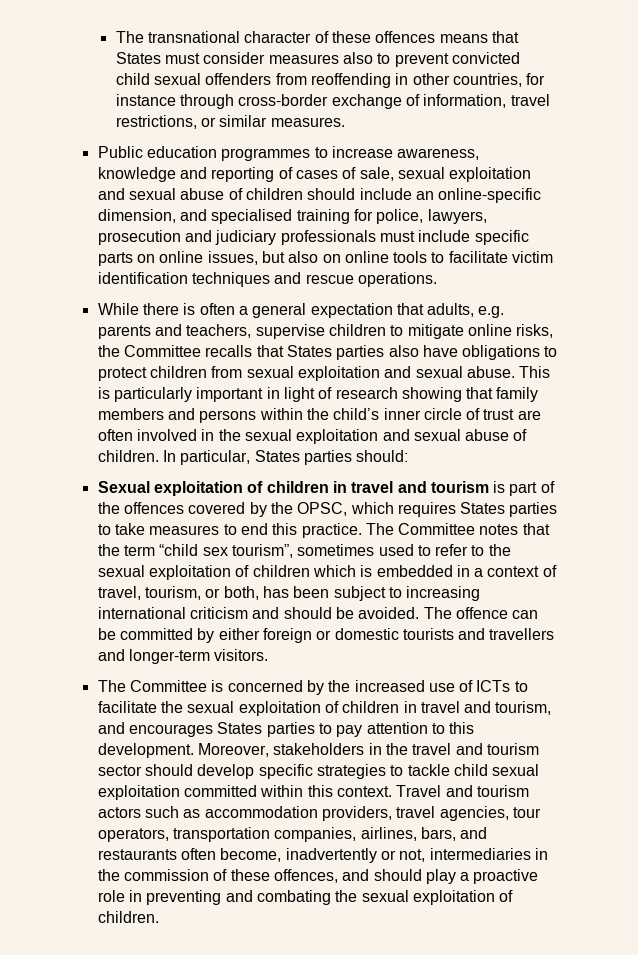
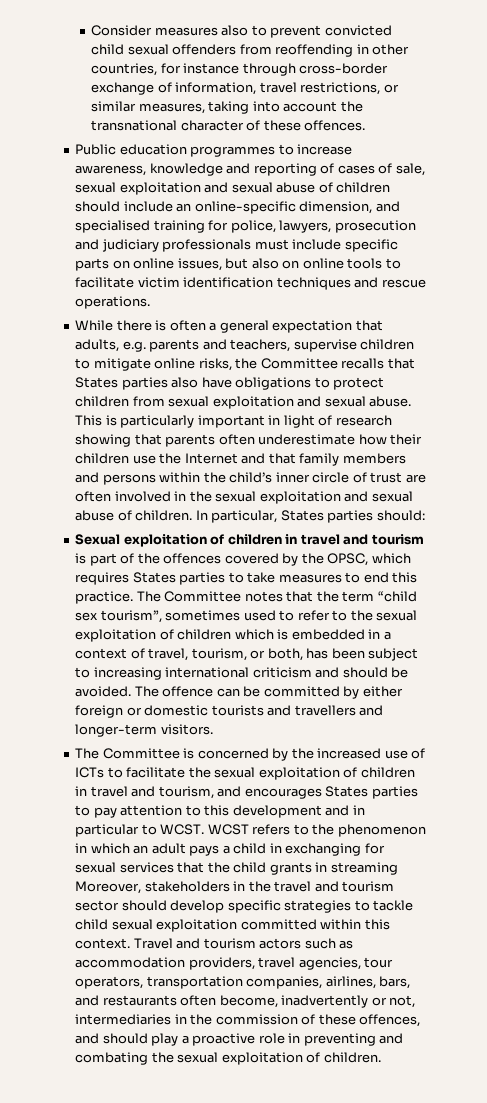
- The transnational character of these offences means that States must consider measures also to prevent convicted child sexual offenders from reoffending in other countries, for instance through cross-border exchange of information, travel restrictions, or similar measures.
+ Consider measures also to prevent convicted child sexual offenders from reoffending in other countries, for instance through cross-border exchange of information, travel restrictions, or similar measures, taking into account the transnational character of these offences.
- This is particularly important in light of research showing that family members and persons within the child’s inner circle of trust are often involved in the sexual exploitation and sexual abuse of children.
+ This is particularly important in light of research showing that parents often underestimate how their children use the Internet and that family members and persons within the child’s inner circle of trust are often involved in the sexual exploitation and sexual abuse of children.
- The Committee is concerned by the increased use of ICTs to facilitate the sexual exploitation of children in travel and tourism, and encourages States parties to pay attention to this development. Moreover, stakeholders in the travel and tourism sector should develop specific strategies to tackle child sexual exploitation committed within this context.
+ The Committee is concerned by the increased use of ICTs to facilitate the sexual exploitation of children in travel and tourism, and encourages States parties to pay attention to this development and in particular to WCST. WCST refers to the phenomenon in which an adult pays a child in exchanging for sexual services that the child grants in streaming Moreover, stakeholders in the travel and tourism sector should develop specific strategies to tackle child sexual exploitation committed within this context.

